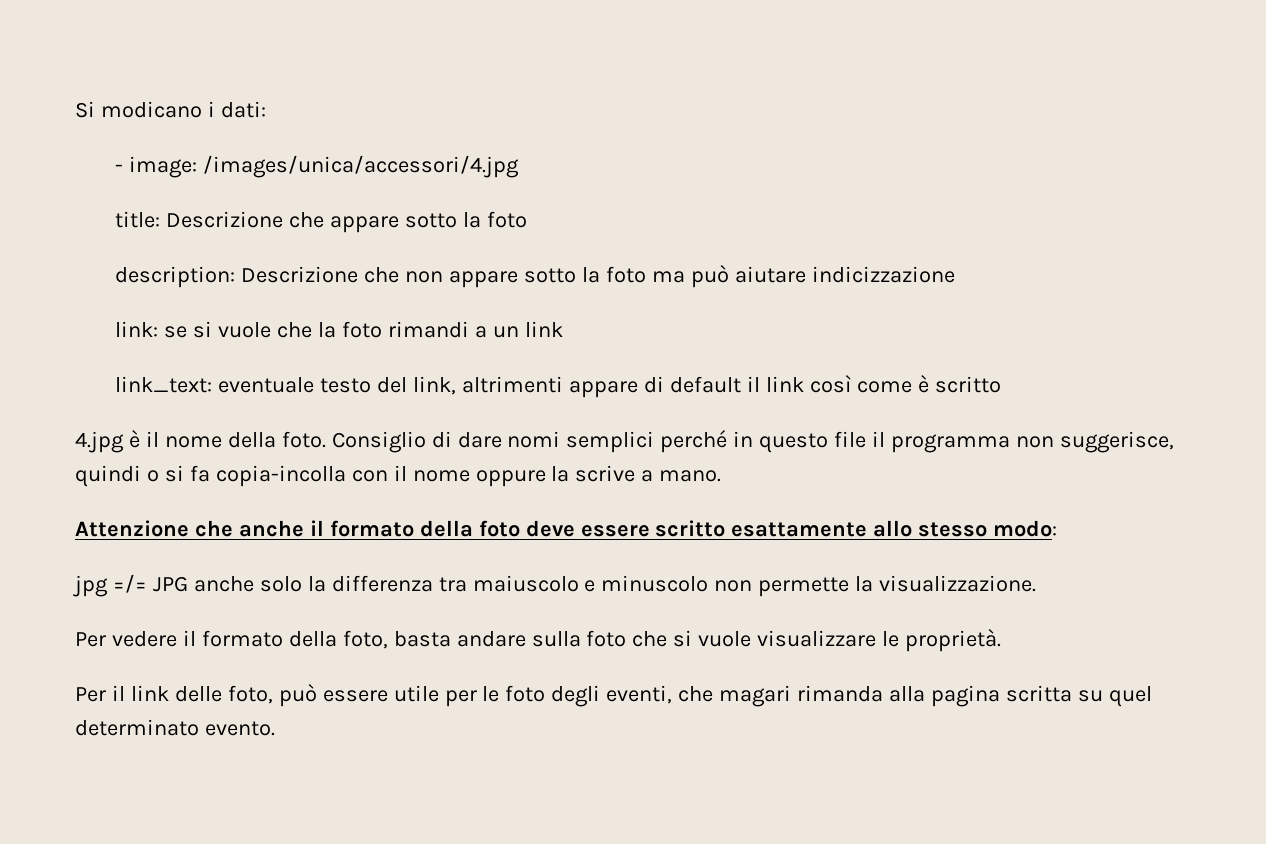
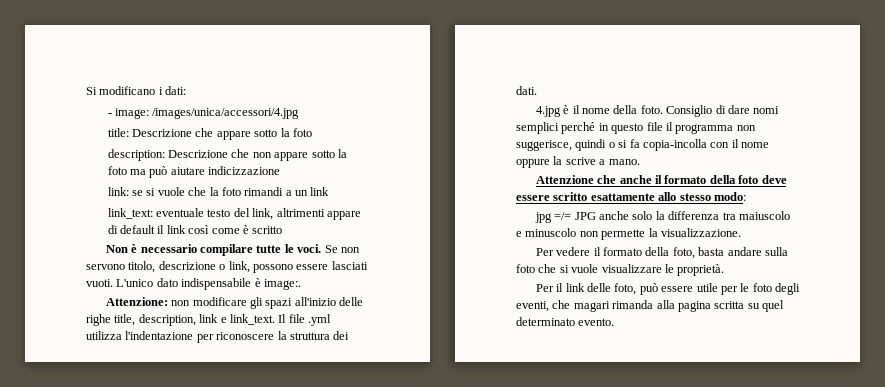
- Si modicano i dati:
+ Si modificano i dati:
+ Non è necessario compilare tutte le voci. Se non servono titolo, descrizione o link, possono essere lasciati vuoti. L'unico dato indispensabile è image:.
+ Attenzione: non modificare gli spazi all'inizio delle righe title, description, link e link_text. Il file .yml utilizza l'indentazione per riconoscere la struttura dei dati.

